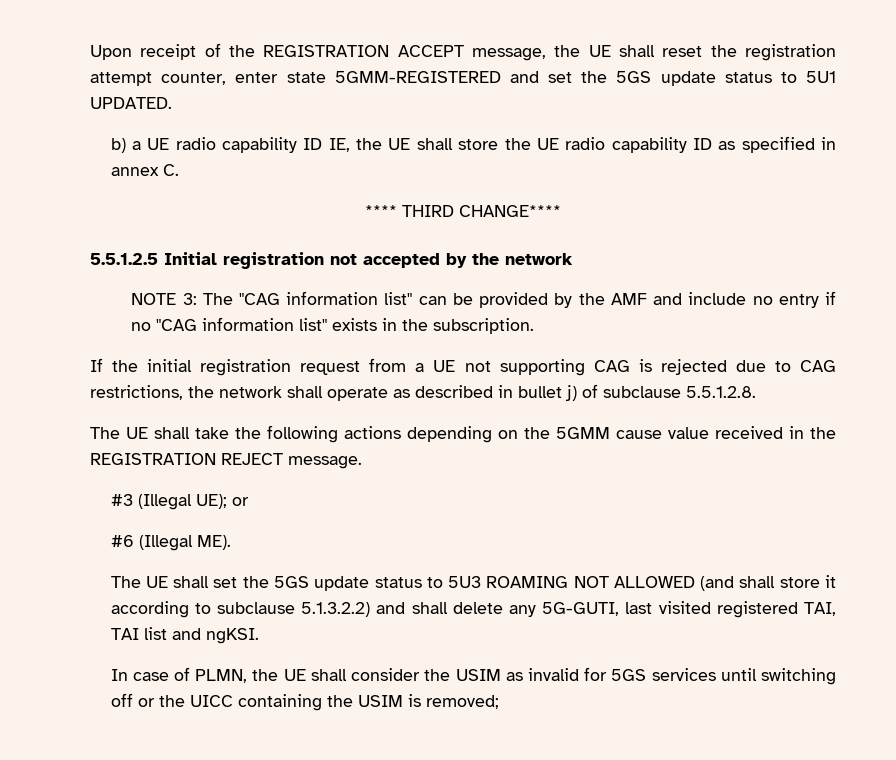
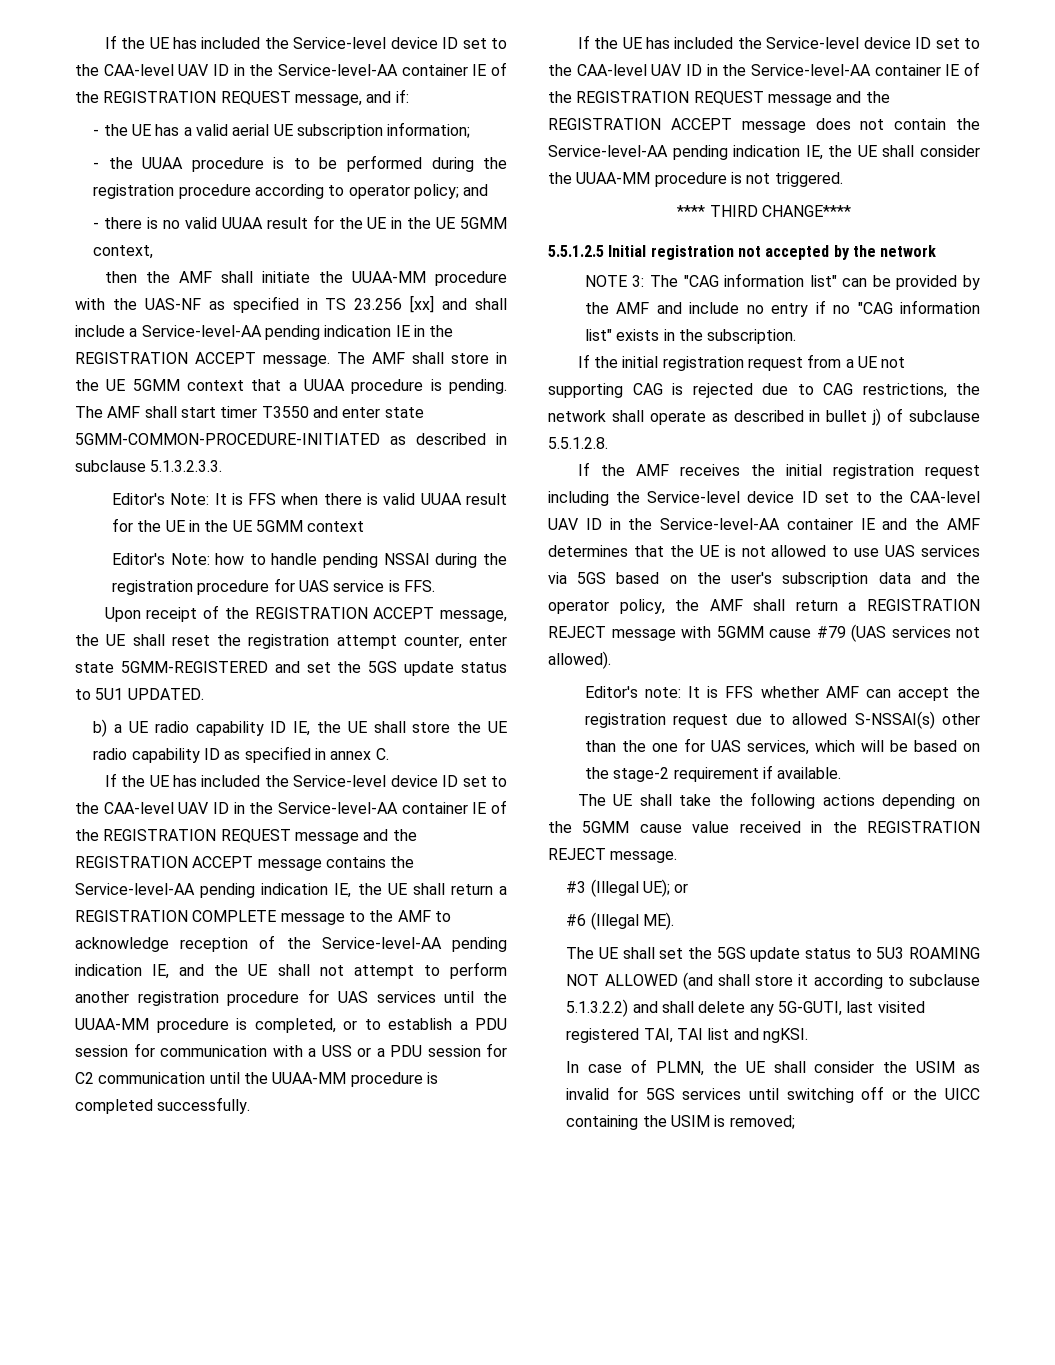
+ If the UE has included the Service-level device ID set to the CAA-level UAV ID in the Service-level-AA container IE of the REGISTRATION REQUEST message, and if:
+ - the UE has a valid aerial UE subscription information;
+ - the UUAA procedure is to be performed during the registration procedure according to operator policy; and
+ - there is no valid UUAA result for the UE in the UE 5GMM context,
+ then the AMF shall initiate the UUAA-MM procedure with the UAS-NF as specified in TS 23.256 [xx] and shall include a Service-level-AA pending indication IE in the REGISTRATION ACCEPT message. The AMF shall store in the UE 5GMM context that a UUAA procedure is pending. The AMF shall start timer T3550 and enter state 5GMM-COMMON-PROCEDURE-INITIATED as described in subclause 5.1.3.2.3.3.
+ Editor's Note: It is FFS when there is valid UUAA result for the UE in the UE 5GMM context
+ Editor's Note: how to handle pending NSSAI during the registration procedure for UAS service is FFS.
+ If the UE has included the Service-level device ID set to the CAA-level UAV ID in the Service-level-AA container IE of the REGISTRATION REQUEST message and the REGISTRATION ACCEPT message contains the Service-level-AA pending indication IE, the UE shall return a REGISTRATION COMPLETE message to the AMF to acknowledge reception of the Service-level-AA pending indication IE, and the UE shall not attempt to perform another registration procedure for UAS services until the UUAA-MM procedure is completed, or to establish a PDU session for communication with a USS or a PDU session for C2 communication until the UUAA-MM procedure is completed successfully.
+ If the UE has included the Service-level device ID set to the CAA-level UAV ID in the Service-level-AA container IE of the REGISTRATION REQUEST message and the REGISTRATION ACCEPT message does not contain the Service-level-AA pending indication IE, the UE shall consider the UUAA-MM procedure is not triggered.
+ If the AMF receives the initial registration request including the Service-level device ID set to the CAA-level UAV ID in the Service-level-AA container IE and the AMF determines that the UE is not allowed to use UAS services via 5GS based on the user's subscription data and the operator policy, the AMF shall return a REGISTRATION REJECT message with 5GMM cause #79 (UAS services not allowed).
+ Editor's note: It is FFS whether AMF can accept the registration request due to allowed S-NSSAI(s) other than the one for UAS services, which will be based on the stage-2 requirement if available.

